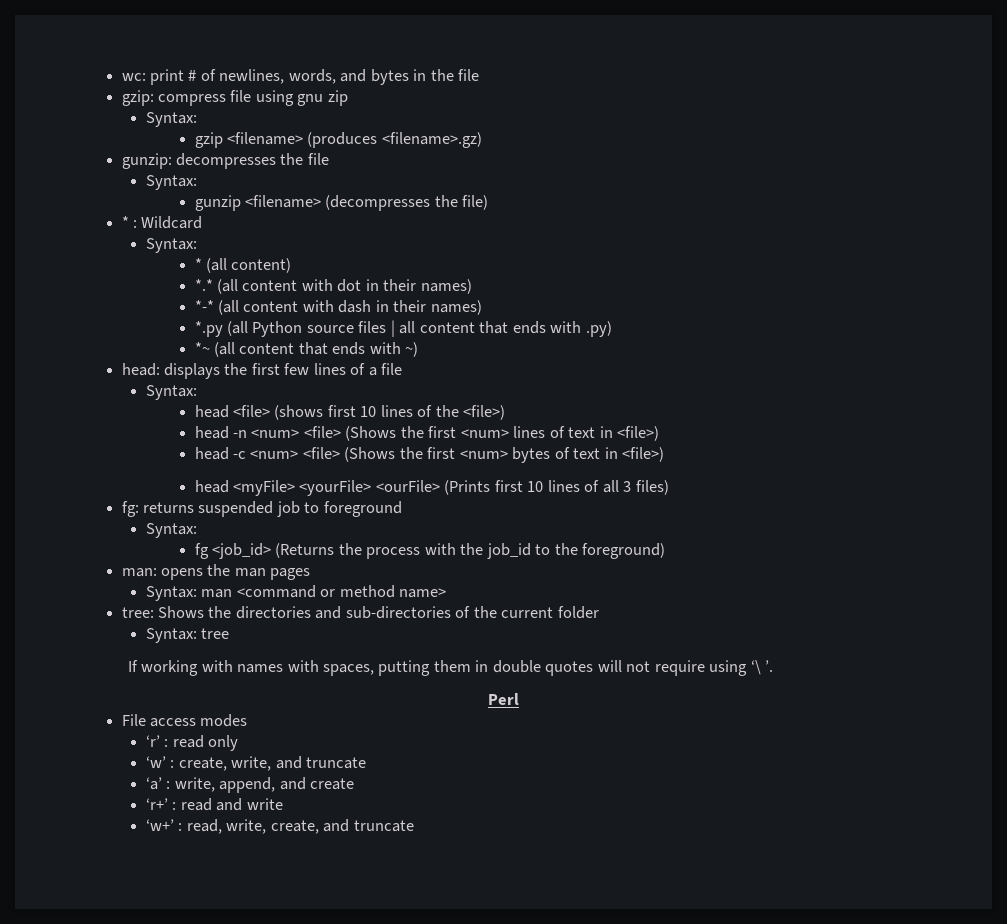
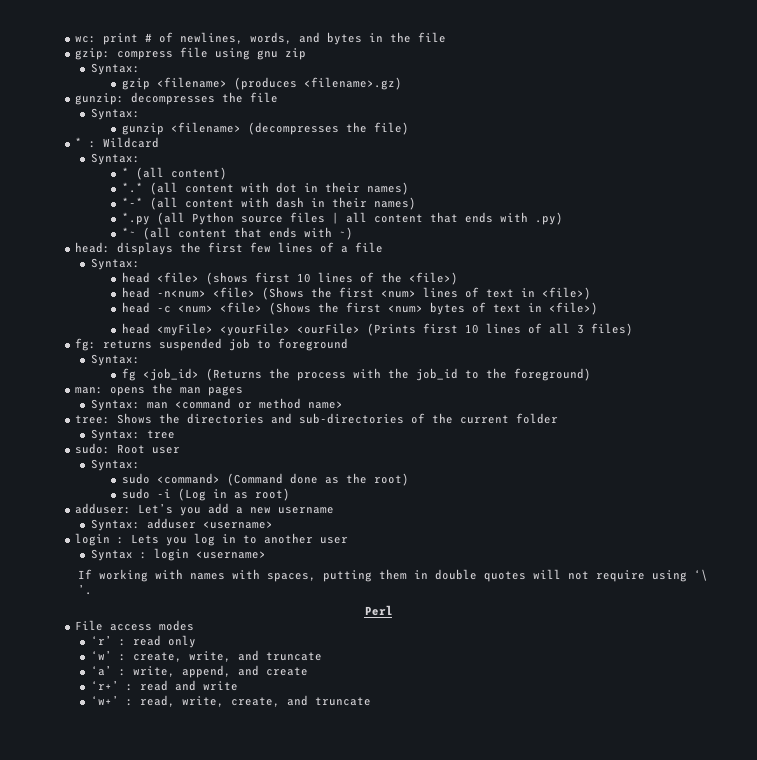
- head -n <num> <file> (Shows the first <num> lines of text in <file>)
+ head -n<num> <file> (Shows the first <num> lines of text in <file>)
+ sudo: Root user
+ Syntax:
+ sudo <command> (Command done as the root)
+ sudo -i (Log in as root)
+ adduser: Let’s you add a new username
+ Syntax: adduser <username>
+ login : Lets you log in to another user
+ Syntax : login <username>

